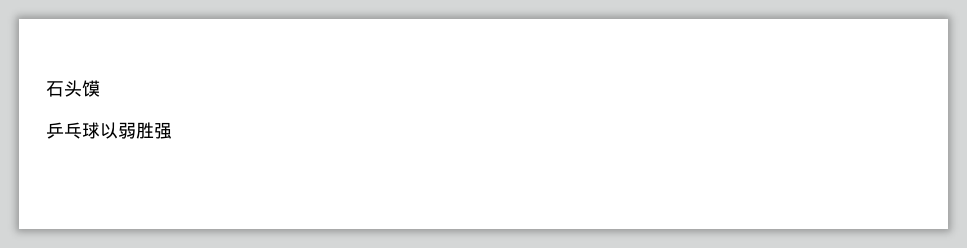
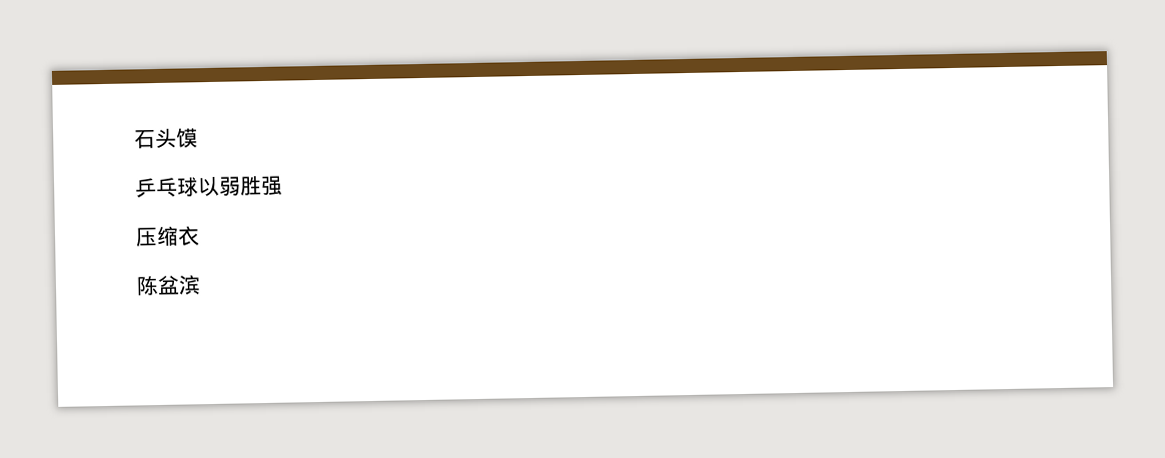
+ 压缩衣
+ 陈盆滨

